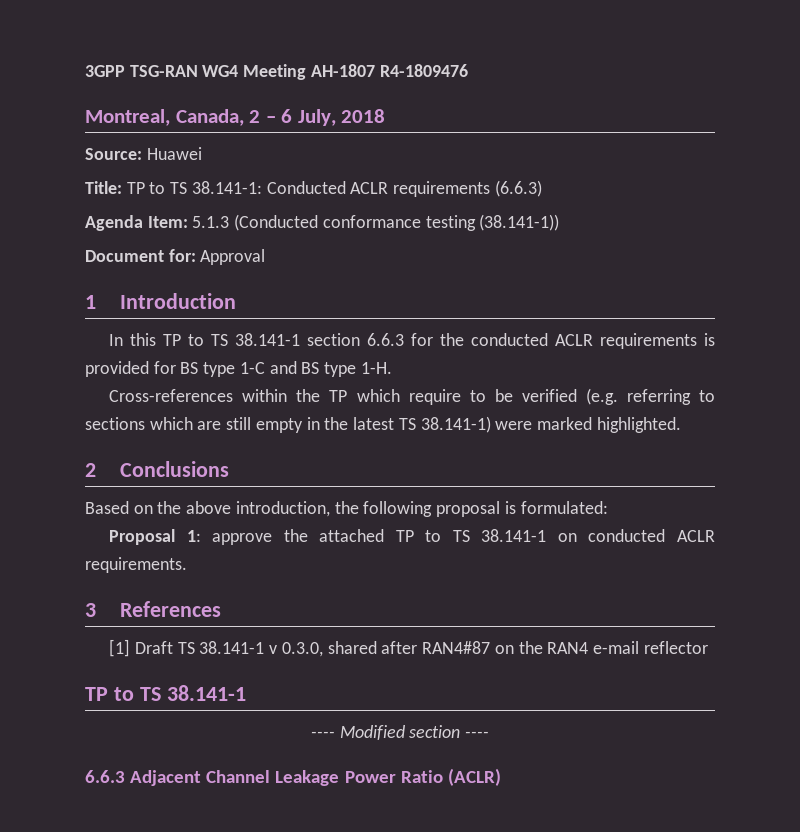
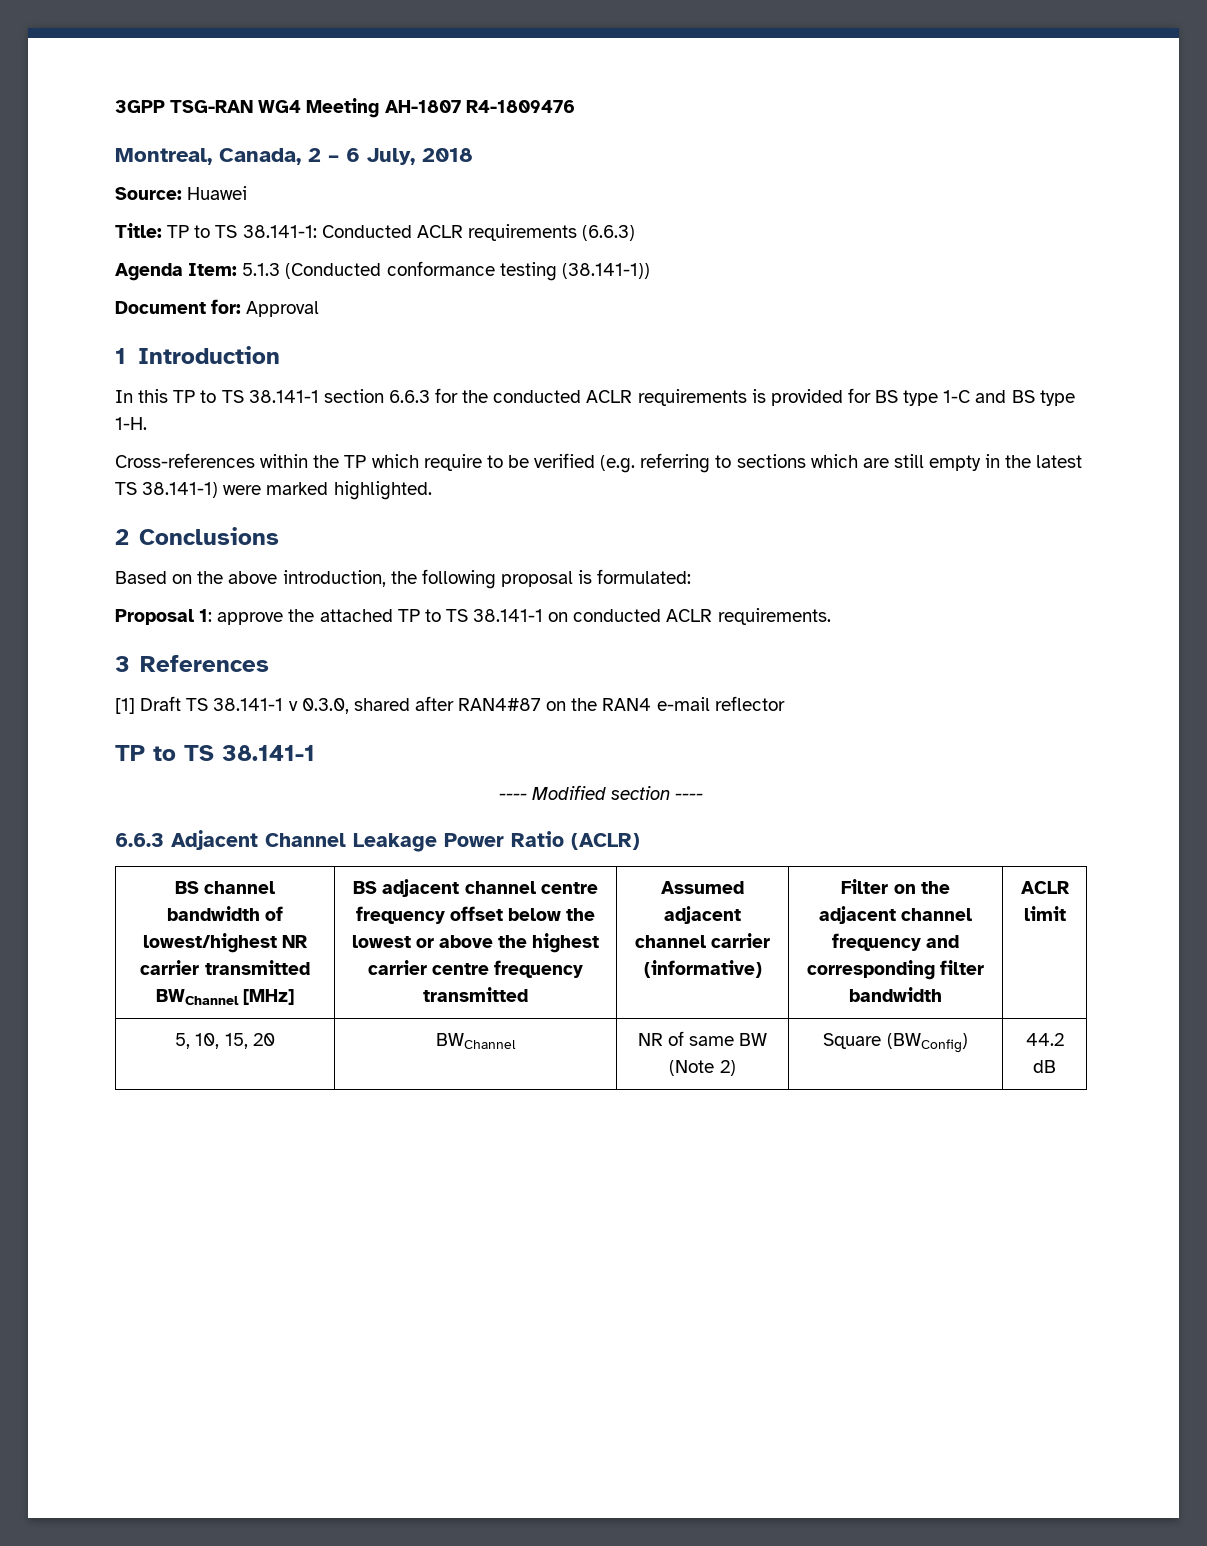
+ BS channel bandwidth of lowest/highest NR carrier transmitted BWChannel [MHz] | BS adjacent channel centre frequency offset below the lowest or above the highest carrier centre frequency transmitted | Assumed adjacent channel carrier (informative) | Filter on the adjacent channel frequency and corresponding filter bandwidth | ACLR limit
+ 5, 10, 15, 20 | BWChannel | NR of same BW (Note 2) | Square (BWConfig) | 44.2 dB

